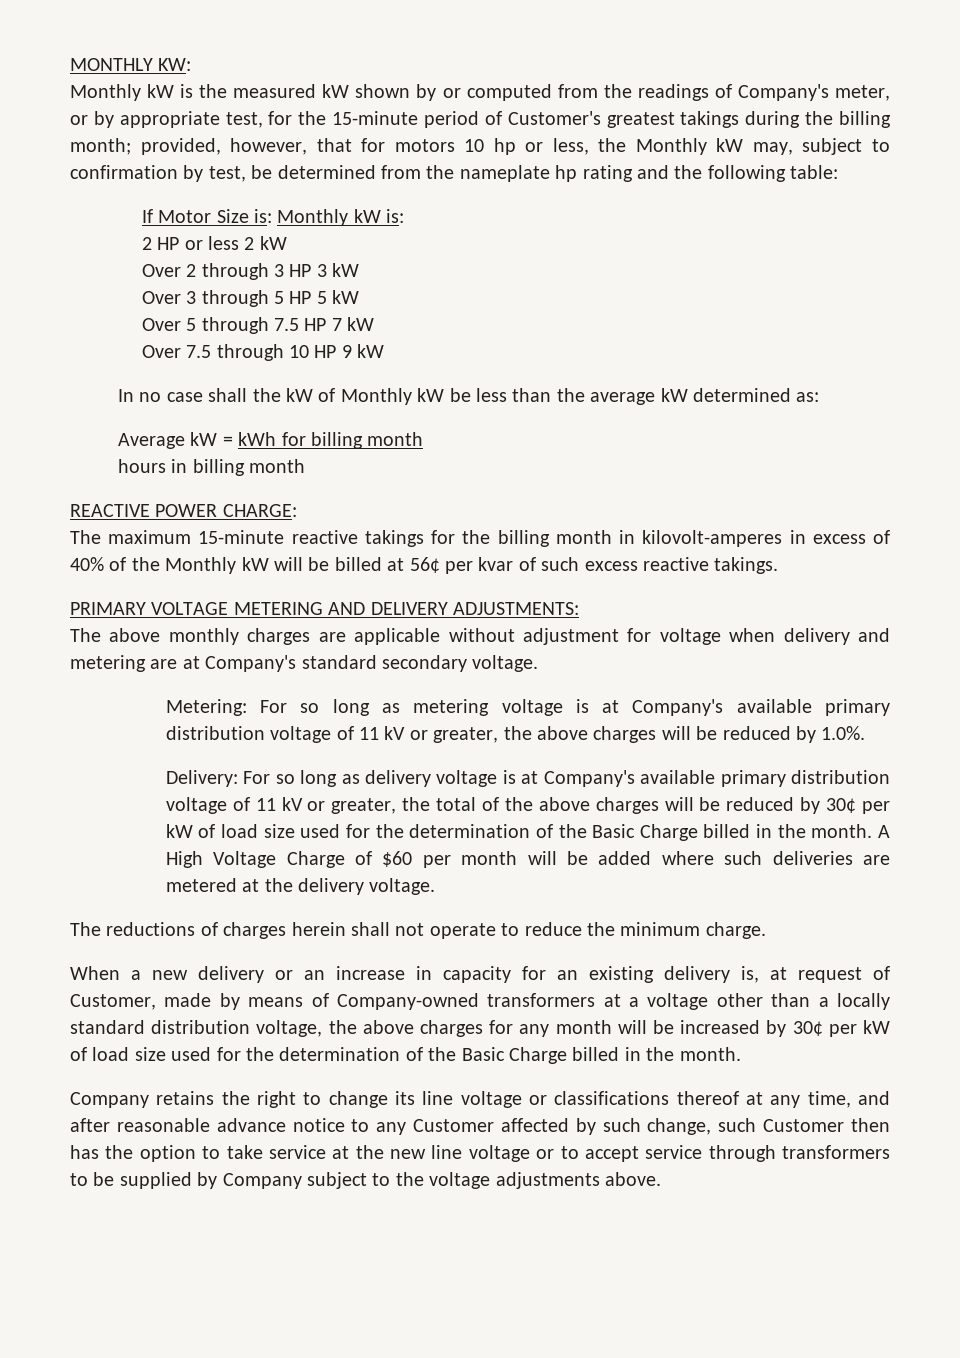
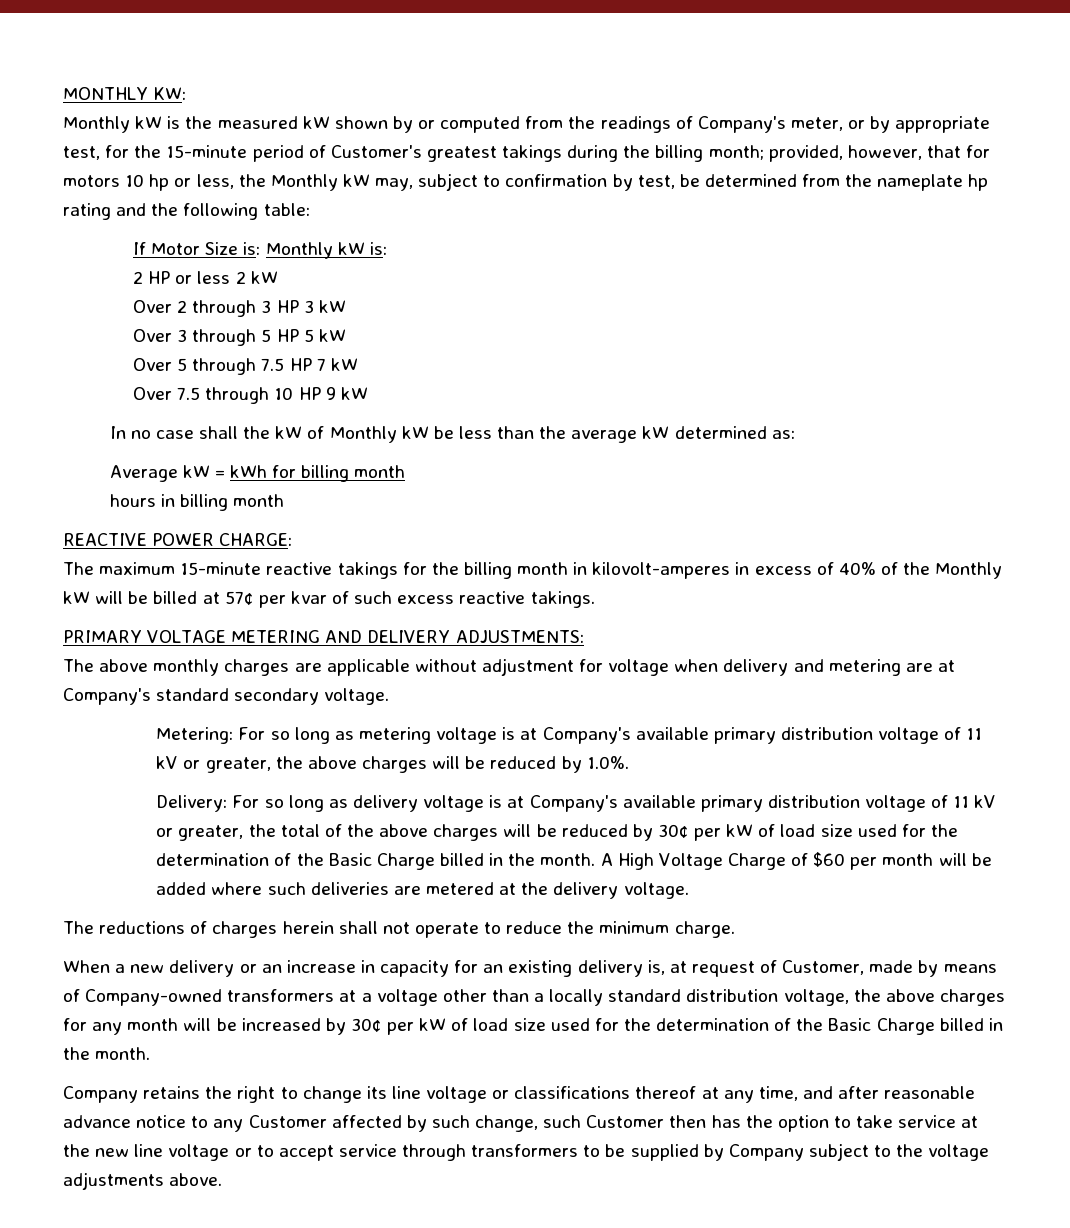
- The maximum 15-minute reactive takings for the billing month in kilovolt-amperes in excess of 40% of the Monthly kW will be billed at 56¢ per kvar of such excess reactive takings.
+ The maximum 15-minute reactive takings for the billing month in kilovolt-amperes in excess of 40% of the Monthly kW will be billed at 57¢ per kvar of such excess reactive takings.

